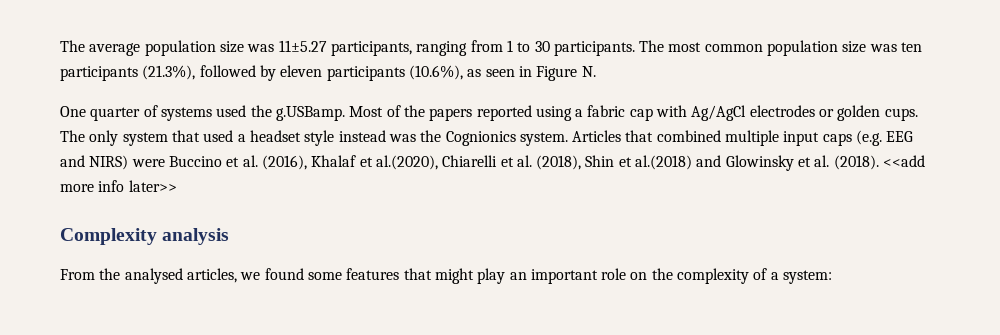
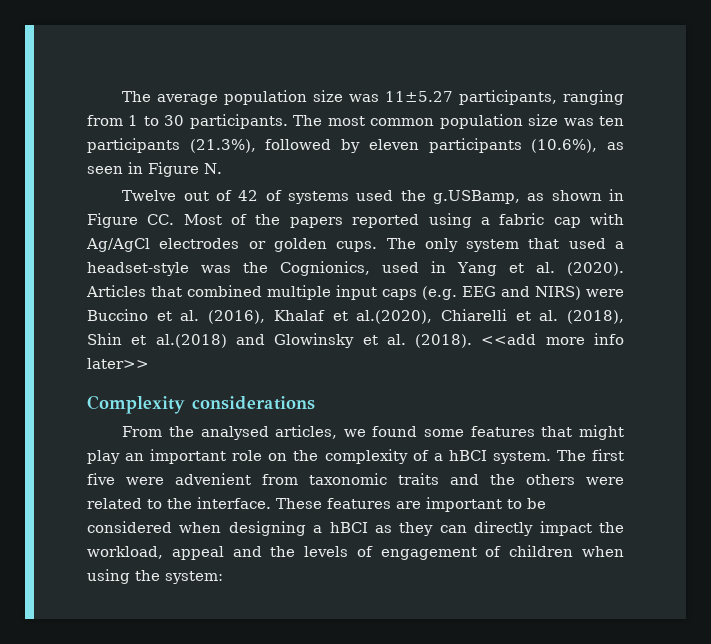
- One quarter of systems used the g.USBamp. Most of the papers reported using a fabric cap with Ag/AgCl electrodes or golden cups.
+ Twelve out of 42 of systems used the g.USBamp, as shown in Figure CC. Most of the papers reported using a fabric cap with Ag/AgCl electrodes or golden cups.
- The only system that used a headset style instead was the Cognionics system.
+ The only system that used a headset-style was the Cognionics, used in Yang et al. (2020).
- Complexity analysis
+ Complexity considerations
- From the analysed articles, we found some features that might play an important role on the complexity of a system:
+ From the analysed articles, we found some features that might play an important role on the complexity of a hBCI system. The first five were advenient from taxonomic traits and the others were related to the interface. These features are important to be considered when designing a hBCI as they can directly impact the workload, appeal and the levels of engagement of children when using the system:

